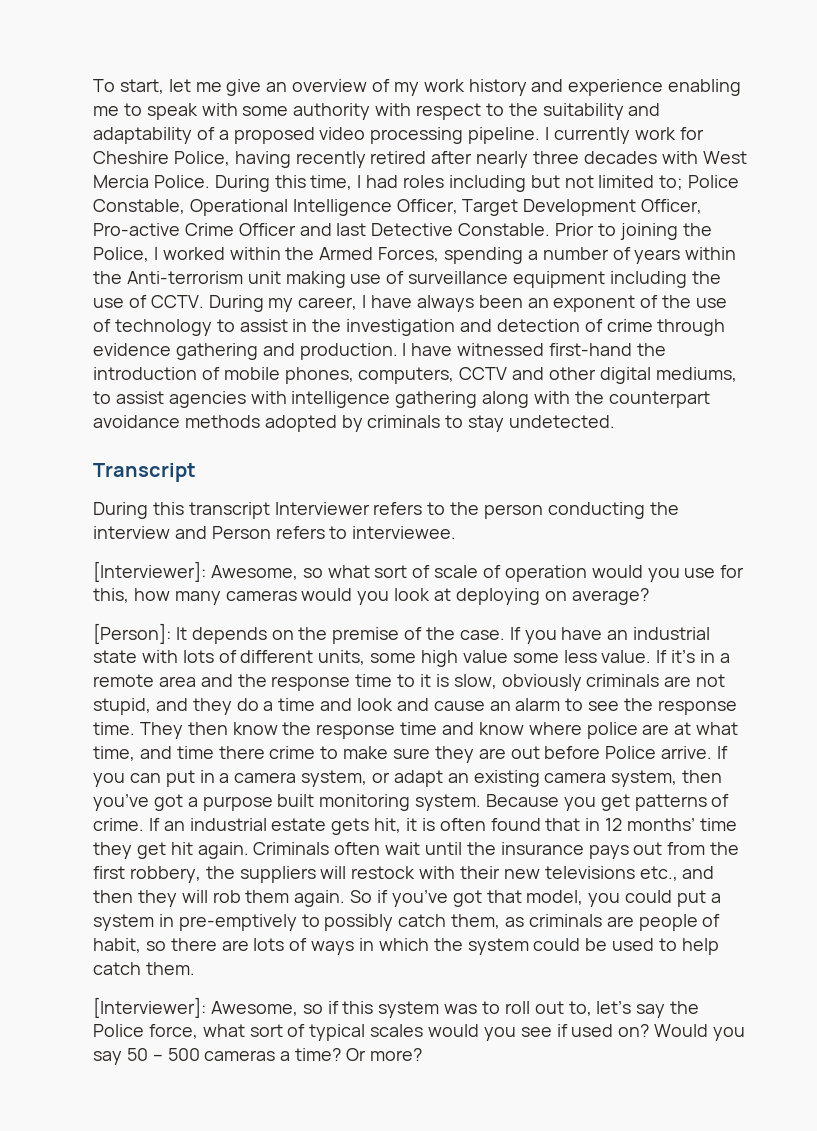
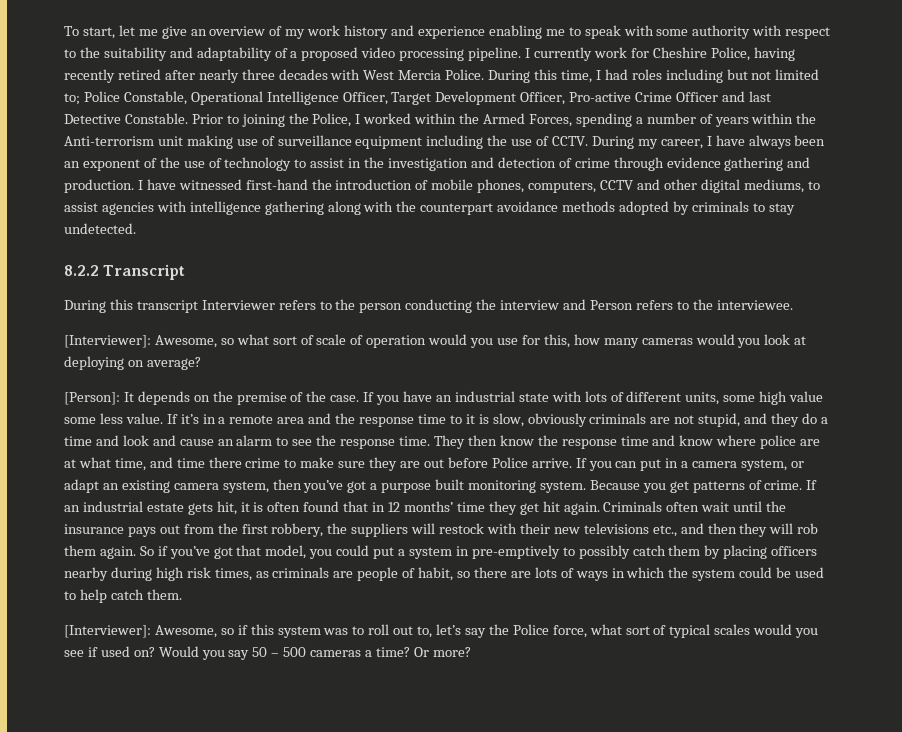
- Transcript
+ 8.2.2 Transcript
- During this transcript Interviewer refers to the person conducting the interview and Person refers to interviewee.
+ During this transcript Interviewer refers to the person conducting the interview and Person refers to the interviewee.
- So if you’ve got that model, you could put a system in pre-emptively to possibly catch them, as criminals are people of habit, so there are lots of ways in which the system could be used to help catch them.
+ So if you’ve got that model, you could put a system in pre-emptively to possibly catch them by placing officers nearby during high risk times, as criminals are people of habit, so there are lots of ways in which the system could be used to help catch them.

